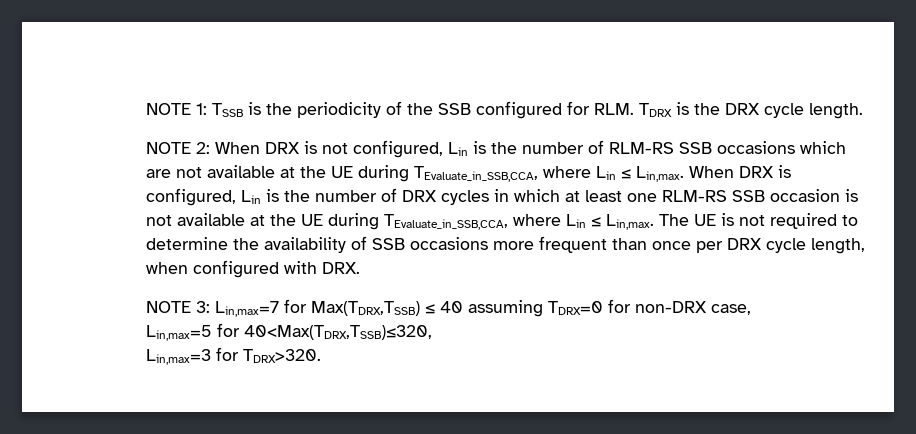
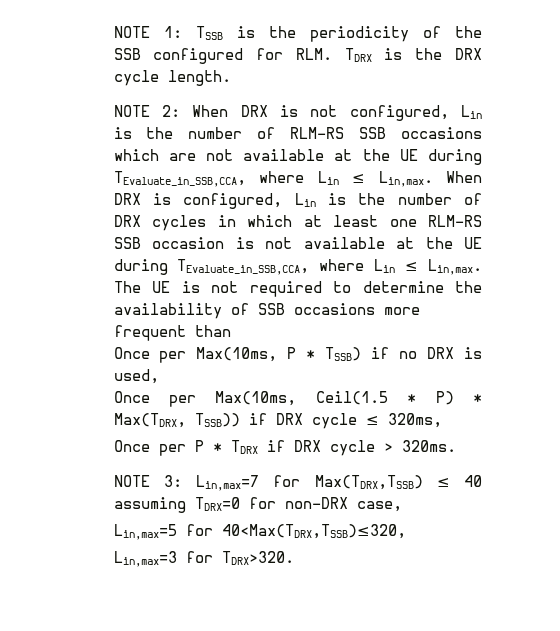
- The UE is not required to determine the availability of SSB occasions more frequent than once per DRX cycle length, when configured with DRX.
+ The UE is not required to determine the availability of SSB occasions more frequent than
+ Once per Max(10ms, P * TSSB) if no DRX is used,
+ Once per Max(10ms, Ceil(1.5 * P) * Max(TDRX, TSSB)) if DRX cycle ≤ 320ms,
+ Once per P * TDRX if DRX cycle > 320ms.

